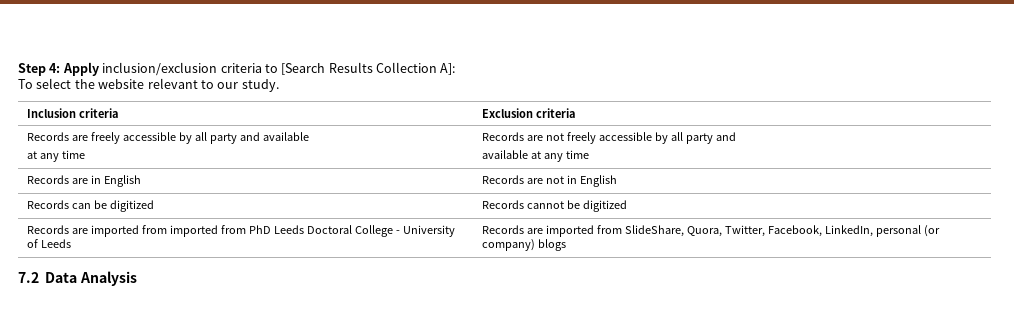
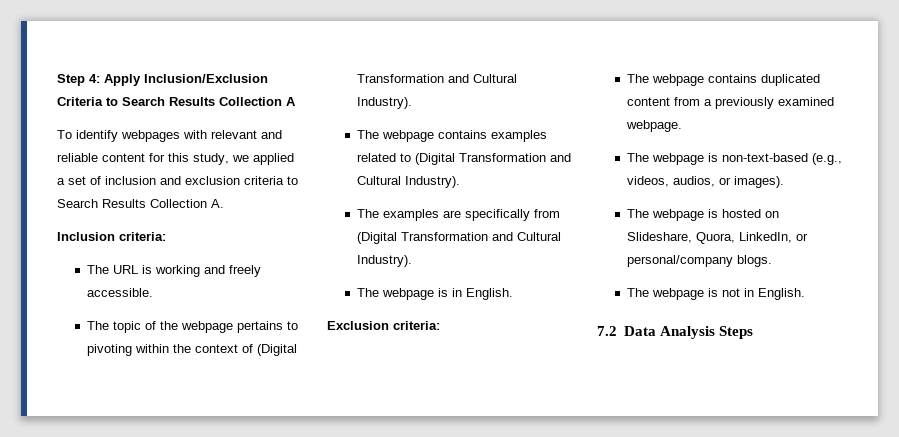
- Step 4: Apply inclusion/exclusion criteria to [Search Results Collection A]:
- To select the website relevant to our study.
- Inclusion criteria | Exclusion criteria
- Records are freely accessible by all party and available
- at any time | Records are not freely accessible by all party and
- available at any time
- Records are in English | Records are not in English
- Records can be digitized | Records cannot be digitized
- Records are imported from imported from PhD Leeds Doctoral College - University of Leeds | Records are imported from SlideShare, Quora, Twitter, Facebook, LinkedIn, personal (or company) blogs
+ Step 4: Apply Inclusion/Exclusion Criteria to Search Results Collection A
+ To identify webpages with relevant and reliable content for this study, we applied a set of inclusion and exclusion criteria to Search Results Collection A.
+ Inclusion criteria:
+ The URL is working and freely accessible.
+ The topic of the webpage pertains to pivoting within the context of (Digital Transformation and Cultural Industry).
+ The webpage contains examples related to (Digital Transformation and Cultural Industry).
+ The examples are specifically from (Digital Transformation and Cultural Industry).
+ The webpage is in English.
+ Exclusion criteria:
+ The webpage contains duplicated content from a previously examined webpage.
+ The webpage is non-text-based (e.g., videos, audios, or images).
+ The webpage is hosted on Slideshare, Quora, LinkedIn, or personal/company blogs.
+ The webpage is not in English.
- 7.2 Data Analysis
+ 7.2 Data Analysis Steps

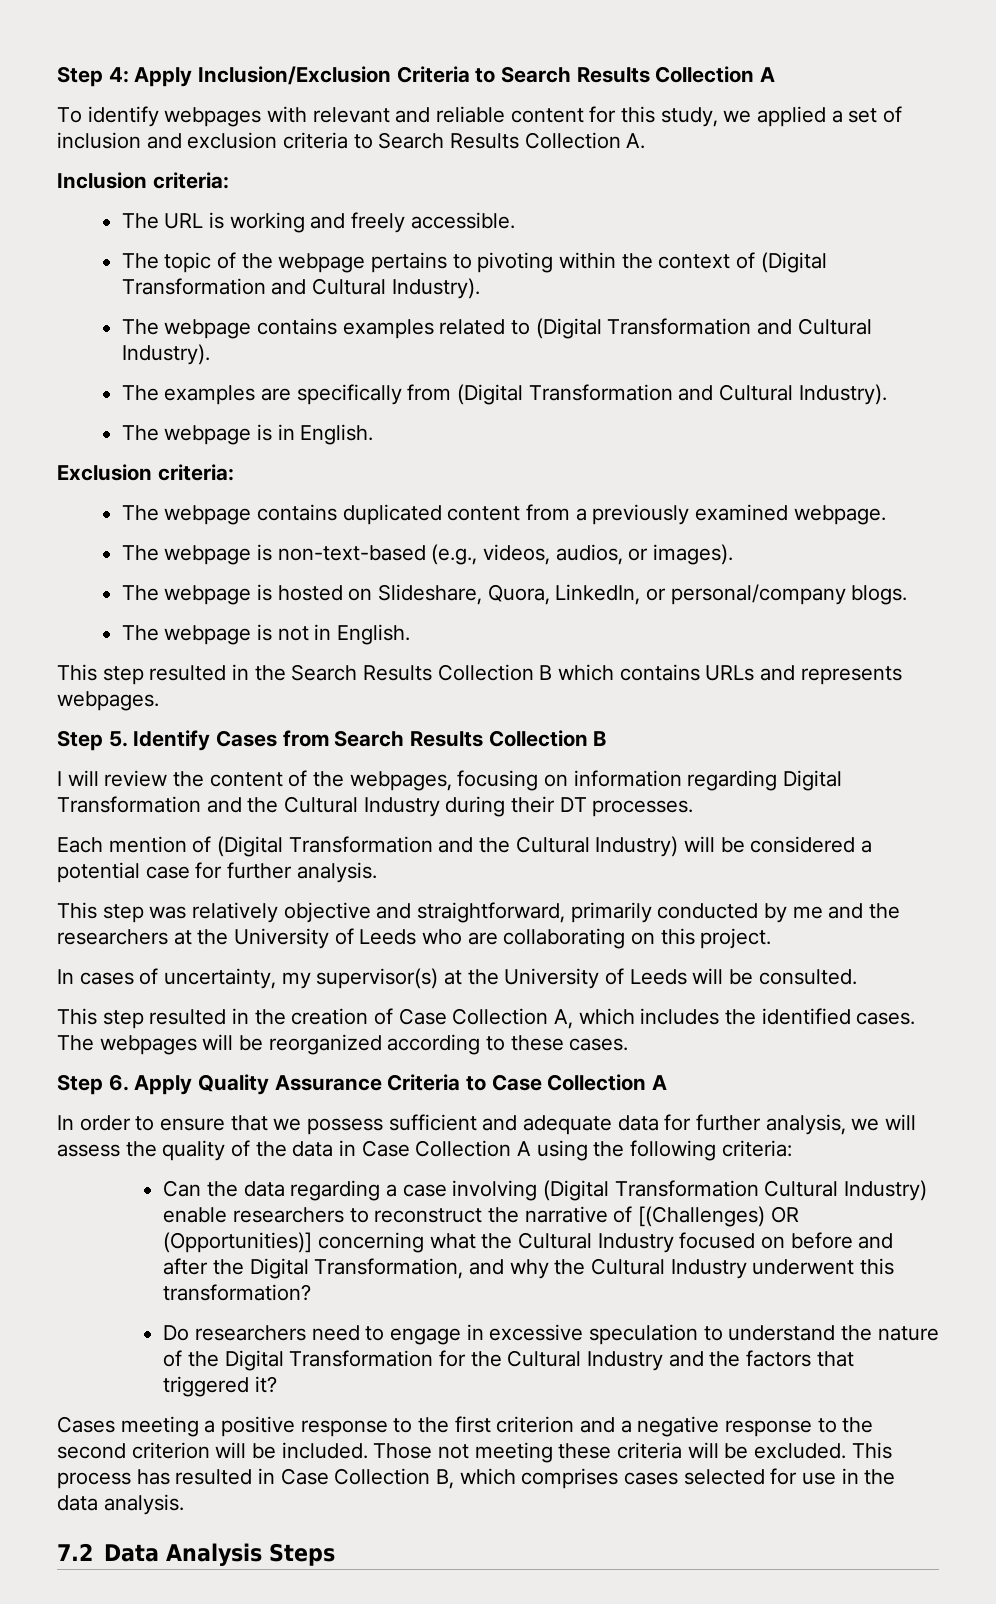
+ This step resulted in the Search Results Collection B which contains URLs and represents webpages.
+ Step 5. Identify Cases from Search Results Collection B
+ I will review the content of the webpages, focusing on information regarding Digital Transformation and the Cultural Industry during their DT processes.
+ Each mention of (Digital Transformation and the Cultural Industry) will be considered a potential case for further analysis.
+ This step was relatively objective and straightforward, primarily conducted by me and the researchers at the University of Leeds who are collaborating on this project.
+ In cases of uncertainty, my supervisor(s) at the University of Leeds will be consulted.
+ This step resulted in the creation of Case Collection A, which includes the identified cases. The webpages will be reorganized according to these cases.
+ Step 6. Apply Quality Assurance Criteria to Case Collection A
+ In order to ensure that we possess sufficient and adequate data for further analysis, we will assess the quality of the data in Case Collection A using the following criteria:
+ Can the data regarding a case involving (Digital Transformation Cultural Industry) enable researchers to reconstruct the narrative of [(Challenges) OR (Opportunities)] concerning what the Cultural Industry focused on before and after the Digital Transformation, and why the Cultural Industry underwent this transformation?
+ Do researchers need to engage in excessive speculation to understand the nature of the Digital Transformation for the Cultural Industry and the factors that triggered it?
+ Cases meeting a positive response to the first criterion and a negative response to the second criterion will be included. Those not meeting these criteria will be excluded. This process has resulted in Case Collection B, which comprises cases selected for use in the data analysis.

